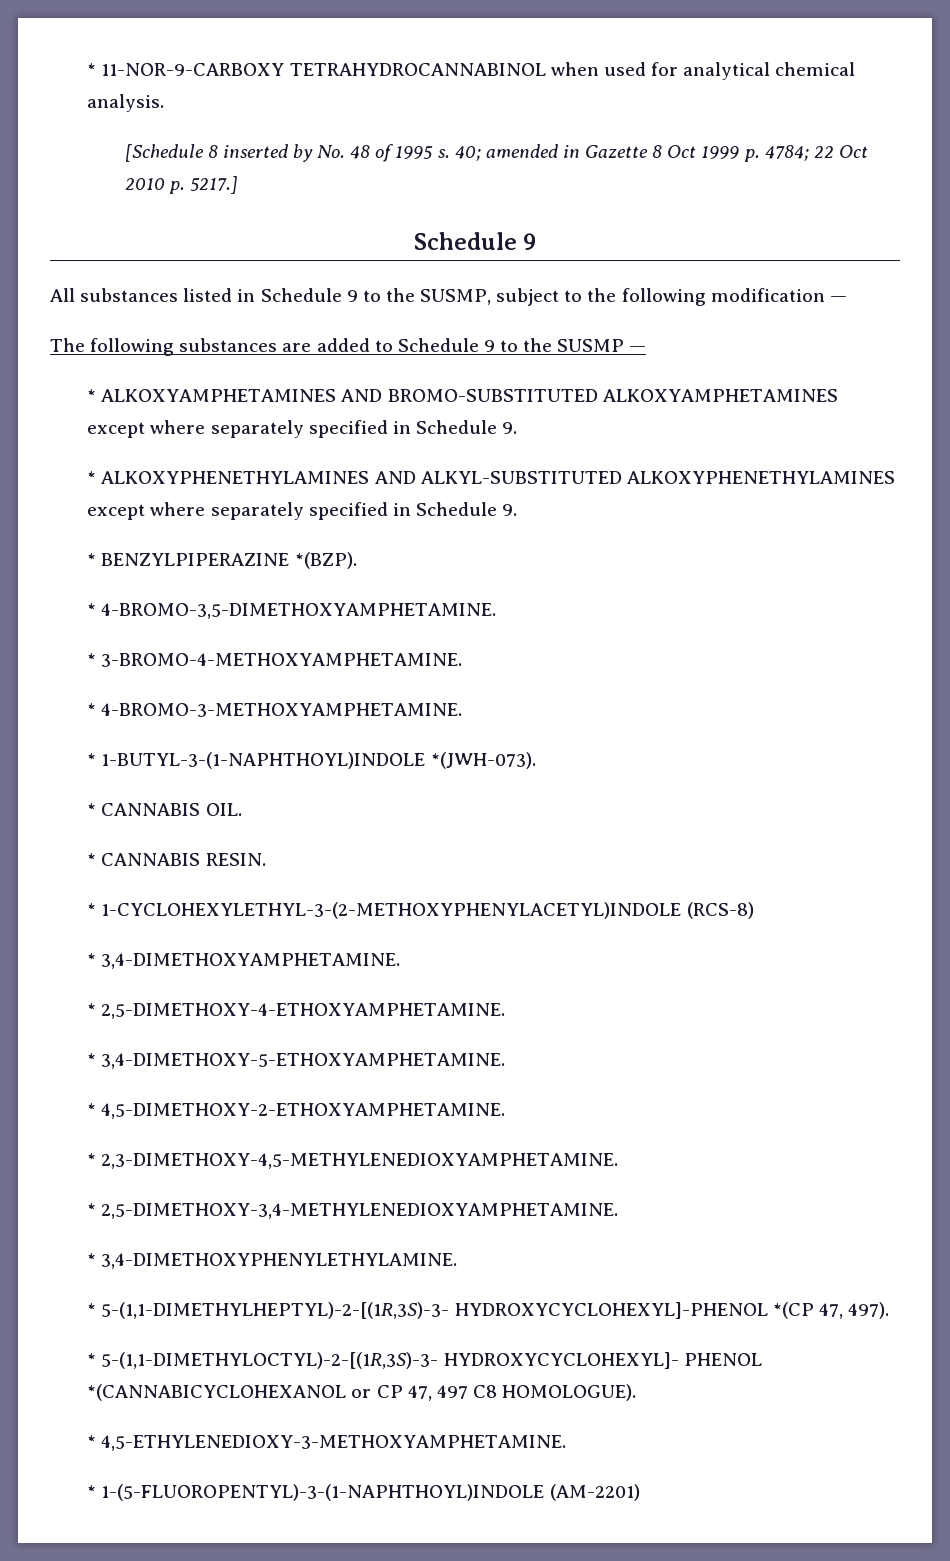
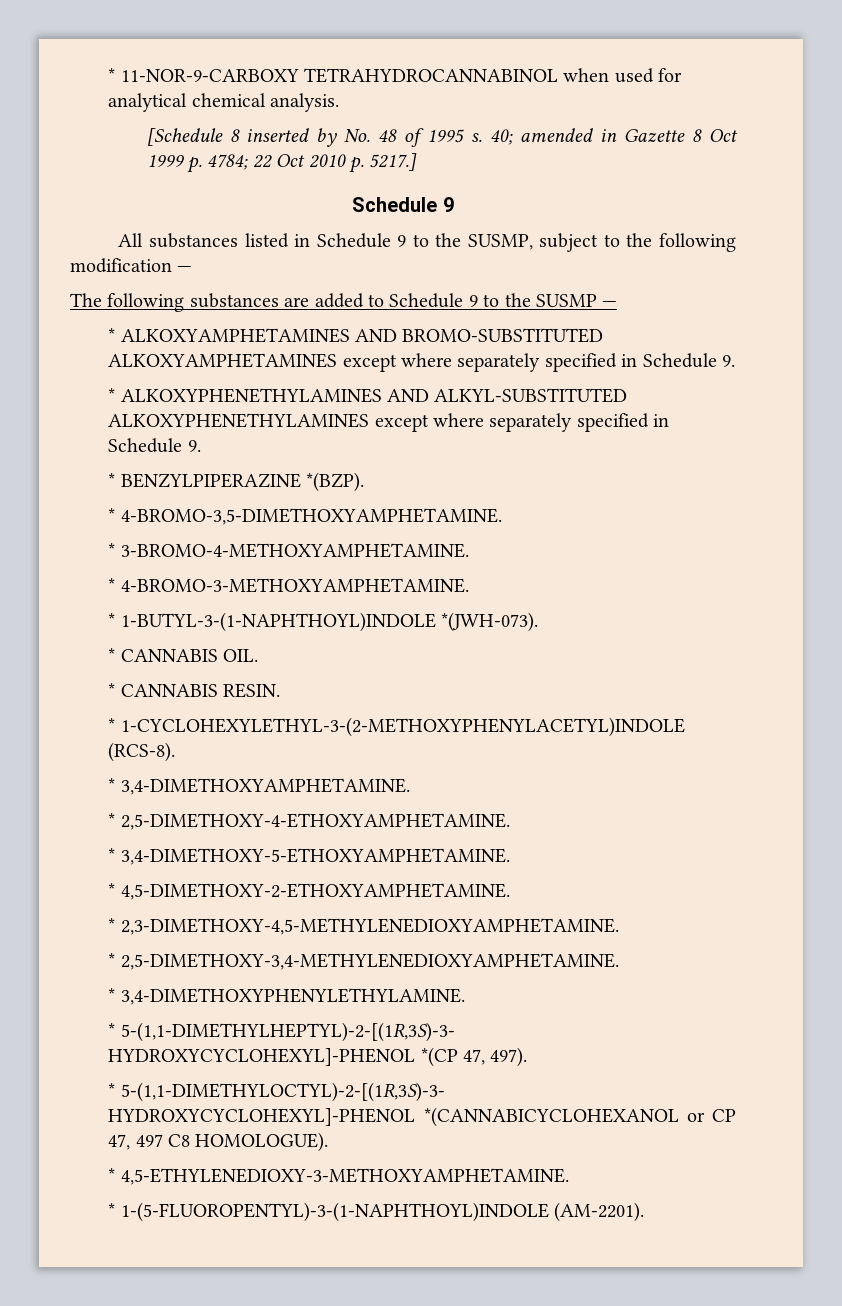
- * 1-CYCLOHEXYLETHYL-3-(2-METHOXYPHENYLACETYL)INDOLE (RCS-8)
+ * 1-CYCLOHEXYLETHYL-3-(2-METHOXYPHENYLACETYL)INDOLE (RCS-8).
- * 5-(1,1-DIMETHYLOCTYL)-2-[(1R,3S)-3- HYDROXYCYCLOHEXYL]- PHENOL *(CANNABICYCLOHEXANOL or CP 47, 497 C8 HOMOLOGUE).
+ * 5-(1,1-DIMETHYLOCTYL)-2-[(1R,3S)-3- HYDROXYCYCLOHEXYL]-PHENOL *(CANNABICYCLOHEXANOL or CP 47, 497 C8 HOMOLOGUE).
- * 1-(5-FLUOROPENTYL)-3-(1-NAPHTHOYL)INDOLE (AM-2201)
+ * 1-(5-FLUOROPENTYL)-3-(1-NAPHTHOYL)INDOLE (AM-2201).

